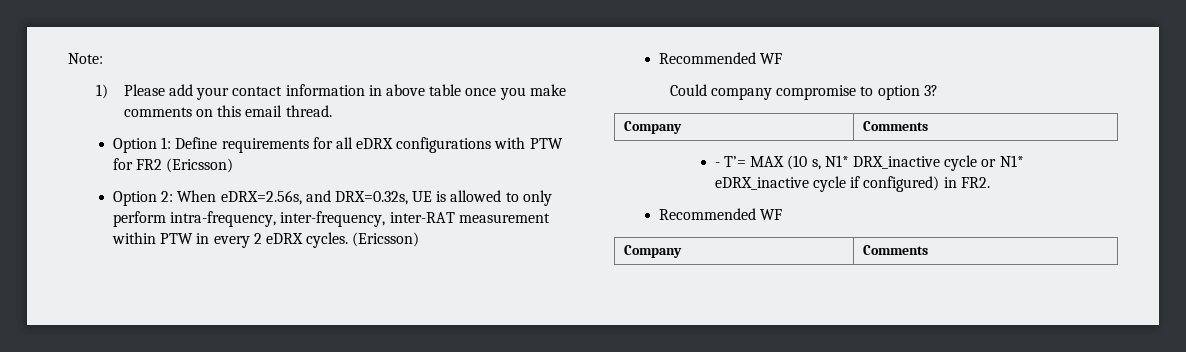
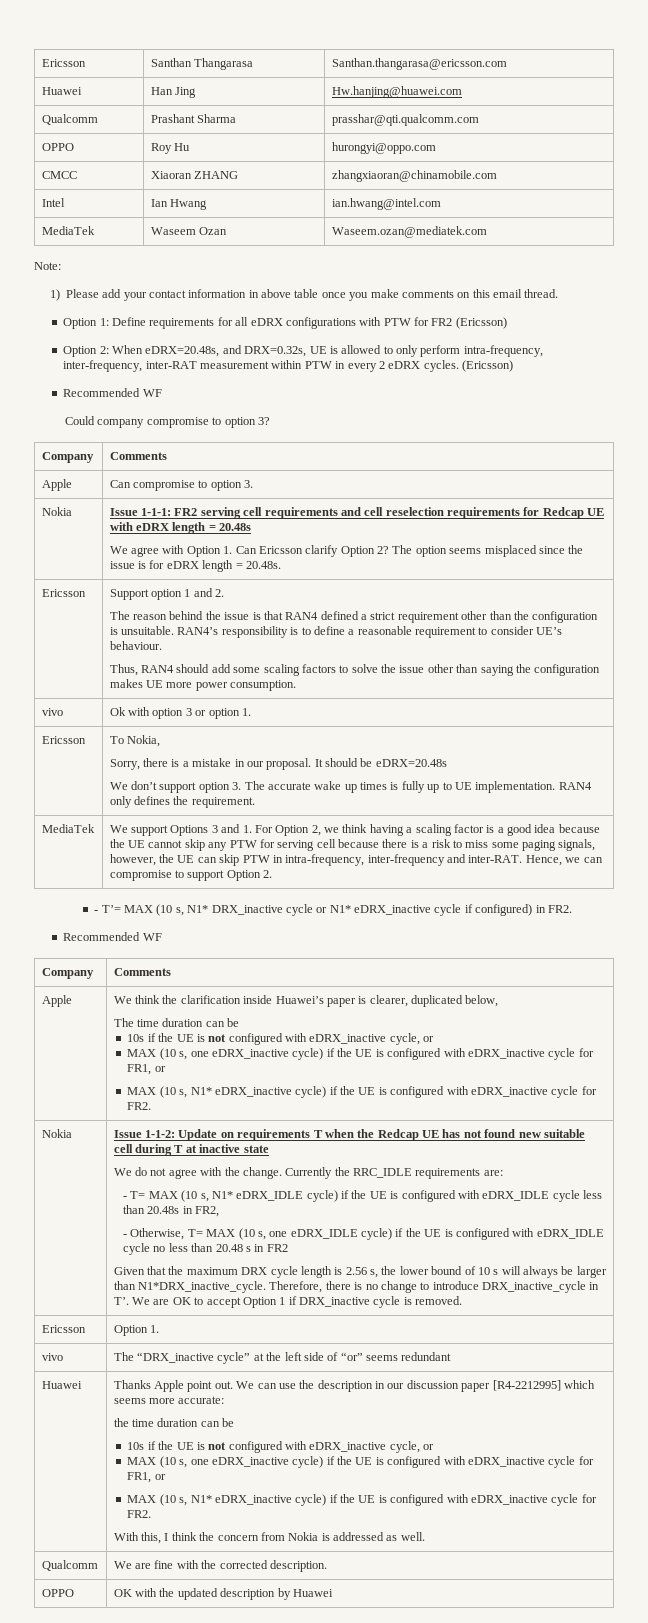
+ Ericsson | Santhan Thangarasa | Santhan.thangarasa@ericsson.com
+ Huawei | Han Jing | Hw.hanjing@huawei.com
+ Qualcomm | Prashant Sharma | prasshar@qti.qualcomm.com
+ OPPO | Roy Hu | hurongyi@oppo.com
+ CMCC | Xiaoran ZHANG | zhangxiaoran@chinamobile.com
+ Intel | Ian Hwang | ian.hwang@intel.com
+ MediaTek | Waseem Ozan | Waseem.ozan@mediatek.com
- Option 2: When eDRX=2.56s, and DRX=0.32s, UE is allowed to only perform intra-frequency, inter-frequency, inter-RAT measurement within PTW in every 2 eDRX cycles.
+ Option 2: When eDRX=20.48s, and DRX=0.32s, UE is allowed to only perform intra-frequency, inter-frequency, inter-RAT measurement within PTW in every 2 eDRX cycles.
+ Apple | Can compromise to option 3.
+ Nokia | Issue 1-1-1: FR2 serving cell requirements and cell reselection requirements for Redcap UE with eDRX length = 20.48s
+ We agree with Option 1. Can Ericsson clarify Option 2? The option seems misplaced since the issue is for eDRX length = 20.48s.
+ Ericsson | Support option 1 and 2.
+ The reason behind the issue is that RAN4 defined a strict requirement other than the configuration is unsuitable. RAN4’s responsibility is to define a reasonable requirement to consider UE’s behaviour.
+ Thus, RAN4 should add some scaling factors to solve the issue other than saying the configuration makes UE more power consumption.
+ vivo | Ok with option 3 or option 1.
+ Ericsson | To Nokia,
+ Sorry, there is a mistake in our proposal. It should be eDRX=20.48s
+ We don’t support option 3. The accurate wake up times is fully up to UE implementation. RAN4 only defines the requirement.
+ MediaTek | We support Options 3 and 1. For Option 2, we think having a scaling factor is a good idea because the UE cannot skip any PTW for serving cell because there is a risk to miss some paging signals, however, the UE can skip PTW in intra-frequency, inter-frequency and inter-RAT. Hence, we can compromise to support Option 2.
+ Apple | We think the clarification inside Huawei’s paper is clearer, duplicated below,
+ The time duration can be
+ 10s if the UE is not configured with eDRX_inactive cycle, or
+ MAX (10 s, one eDRX_inactive cycle) if the UE is configured with eDRX_inactive cycle for FR1, or
+ MAX (10 s, N1* eDRX_inactive cycle) if the UE is configured with eDRX_inactive cycle for FR2.
+ Nokia | Issue 1-1-2: Update on requirements T when the Redcap UE has not found new suitable cell during T at inactive state
+ We do not agree with the change. Currently the RRC_IDLE requirements are:
+ - T= MAX (10 s, N1* eDRX_IDLE cycle) if the UE is configured with eDRX_IDLE cycle less than 20.48s in FR2,
+ - Otherwise, T= MAX (10 s, one eDRX_IDLE cycle) if the UE is configured with eDRX_IDLE cycle no less than 20.48 s in FR2
+ Given that the maximum DRX cycle length is 2.56 s, the lower bound of 10 s will always be larger than N1*DRX_inactive_cycle. Therefore, there is no change to introduce DRX_inactive_cycle in T’. We are OK to accept Option 1 if DRX_inactive cycle is removed.
+ Ericsson | Option 1.
+ vivo | The “DRX_inactive cycle” at the left side of “or” seems redundant
+ Huawei | Thanks Apple point out. We can use the description in our discussion paper [R4-2212995] which seems more accurate:
+ the time duration can be
+ 10s if the UE is not configured with eDRX_inactive cycle, or
+ MAX (10 s, one eDRX_inactive cycle) if the UE is configured with eDRX_inactive cycle for FR1, or
+ MAX (10 s, N1* eDRX_inactive cycle) if the UE is configured with eDRX_inactive cycle for FR2.
+ With this, I think the concern from Nokia is addressed as well.
+ Qualcomm | We are fine with the corrected description.
+ OPPO | OK with the updated description by Huawei

